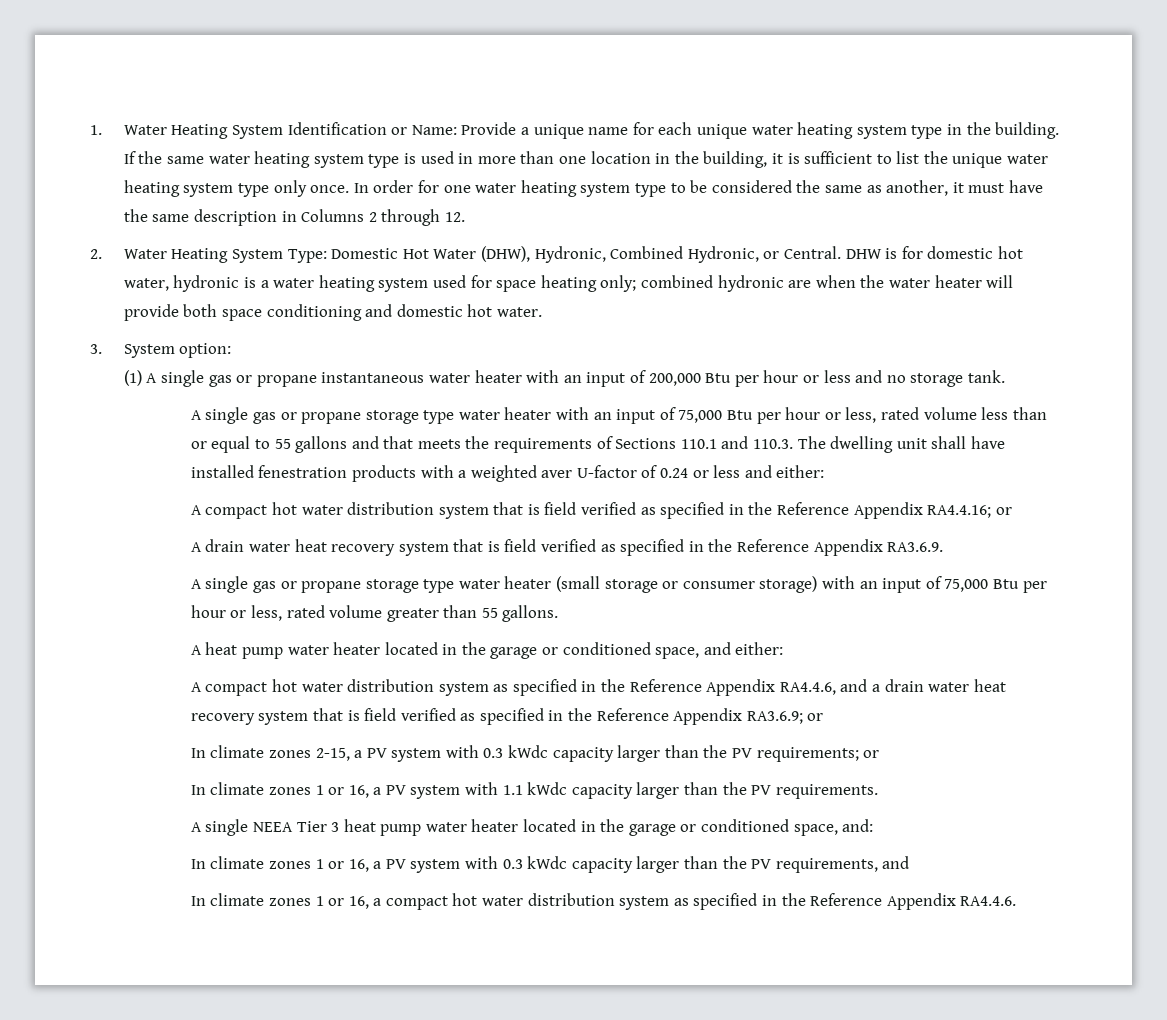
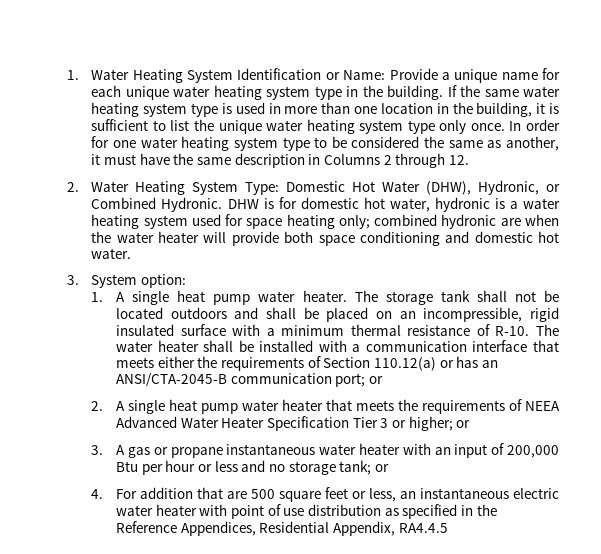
- 2. Water Heating System Type: Domestic Hot Water (DHW), Hydronic, Combined Hydronic, or Central.
+ 2. Water Heating System Type: Domestic Hot Water (DHW), Hydronic, or Combined Hydronic.
- (1) A single gas or propane instantaneous water heater with an input of 200,000 Btu per hour or less and no storage tank.
- A single gas or propane storage type water heater with an input of 75,000 Btu per hour or less, rated volume less than or equal to 55 gallons and that meets the requirements of Sections 110.1 and 110.3. The dwelling unit shall have installed fenestration products with a weighted aver U-factor of 0.24 or less and either:
- A compact hot water distribution system that is field verified as specified in the Reference Appendix RA4.4.16; or
- A drain water heat recovery system that is field verified as specified in the Reference Appendix RA3.6.9.
- A single gas or propane storage type water heater (small storage or consumer storage) with an input of 75,000 Btu per hour or less, rated volume greater than 55 gallons.
- A heat pump water heater located in the garage or conditioned space, and either:
- A compact hot water distribution system as specified in the Reference Appendix RA4.4.6, and a drain water heat recovery system that is field verified as specified in the Reference Appendix RA3.6.9; or
- In climate zones 2-15, a PV system with 0.3 kWdc capacity larger than the PV requirements; or
- In climate zones 1 or 16, a PV system with 1.1 kWdc capacity larger than the PV requirements.
- A single NEEA Tier 3 heat pump water heater located in the garage or conditioned space, and:
- In climate zones 1 or 16, a PV system with 0.3 kWdc capacity larger than the PV requirements, and
- In climate zones 1 or 16, a compact hot water distribution system as specified in the Reference Appendix RA4.4.6.
+ 1. A single heat pump water heater. The storage tank shall not be located outdoors and shall be placed on an incompressible, rigid insulated surface with a minimum thermal resistance of R-10. The water heater shall be installed with a communication interface that meets either the requirements of Section 110.12(a) or has an ANSI/CTA-2045-B communication port; or
+ 2. A single heat pump water heater that meets the requirements of NEEA Advanced Water Heater Specification Tier 3 or higher; or
+ 3. A gas or propane instantaneous water heater with an input of 200,000 Btu per hour or less and no storage tank; or
+ 4. For addition that are 500 square feet or less, an instantaneous electric water heater with point of use distribution as specified in the Reference Appendices, Residential Appendix, RA4.4.5

